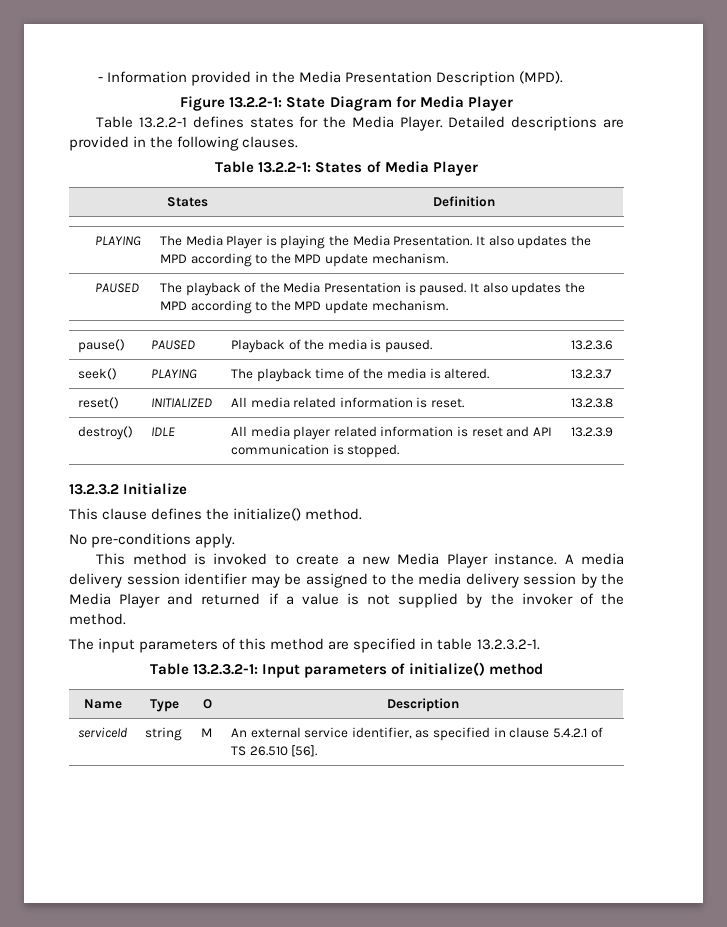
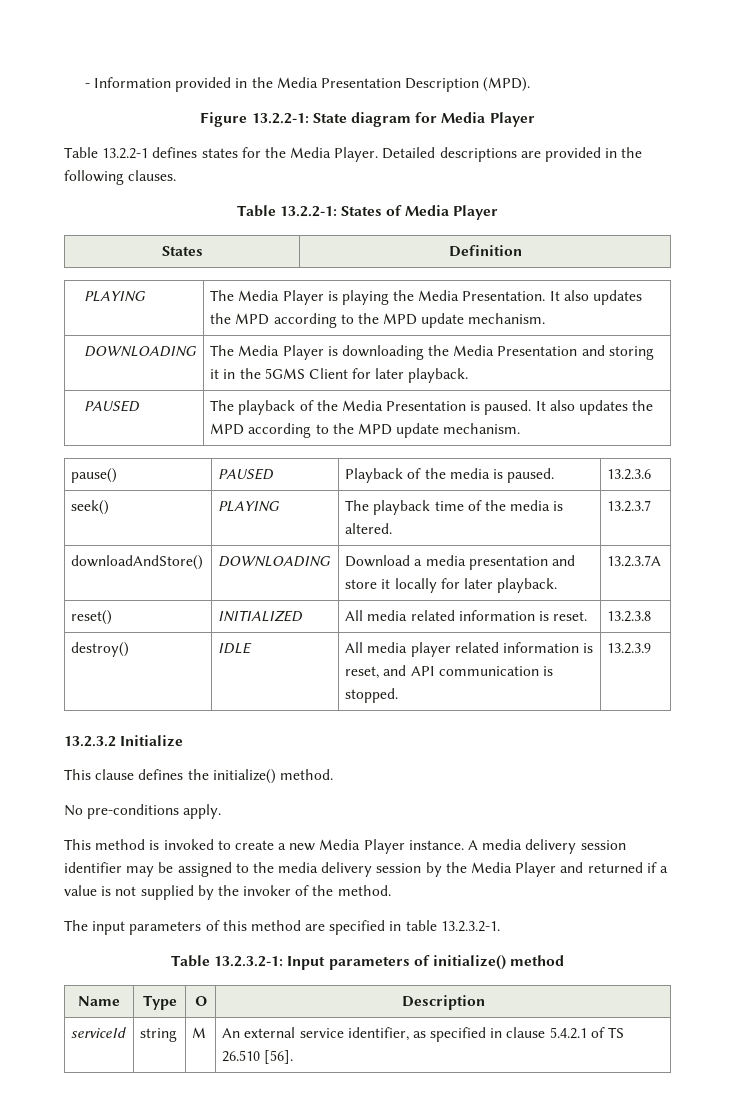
- Figure 13.2.2-1: State Diagram for Media Player
+ Figure 13.2.2-1: State diagram for Media Player
+ DOWNLOADING | The Media Player is downloading the Media Presentation and storing it in the 5GMS Client for later playback.
+ downloadAndStore() | DOWNLOADING | Download a media presentation and store it locally for later playback. | 13.2.3.7A
- destroy() | IDLE | All media player related information is reset and API communication is stopped. | 13.2.3.9
+ destroy() | IDLE | All media player related information is reset, and API communication is stopped. | 13.2.3.9

